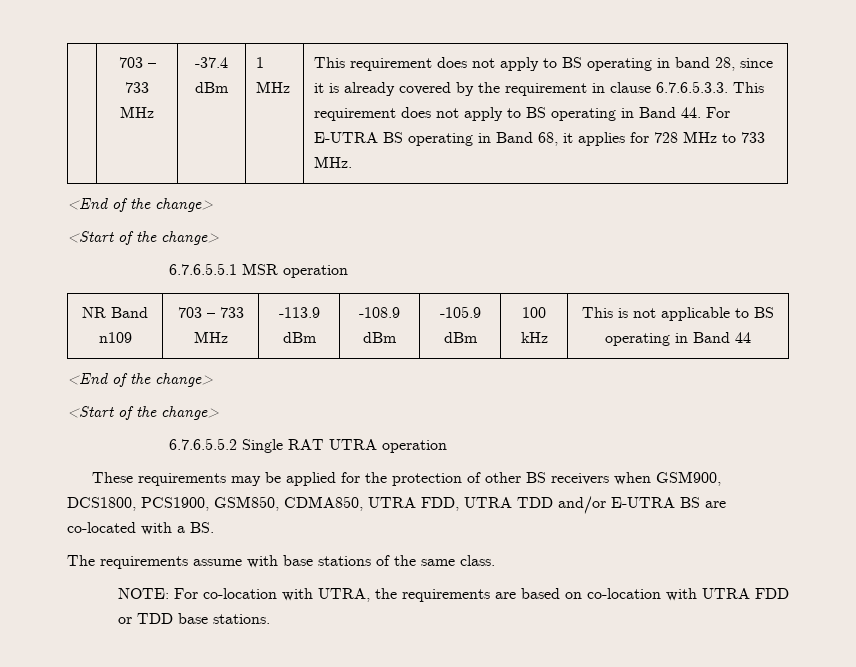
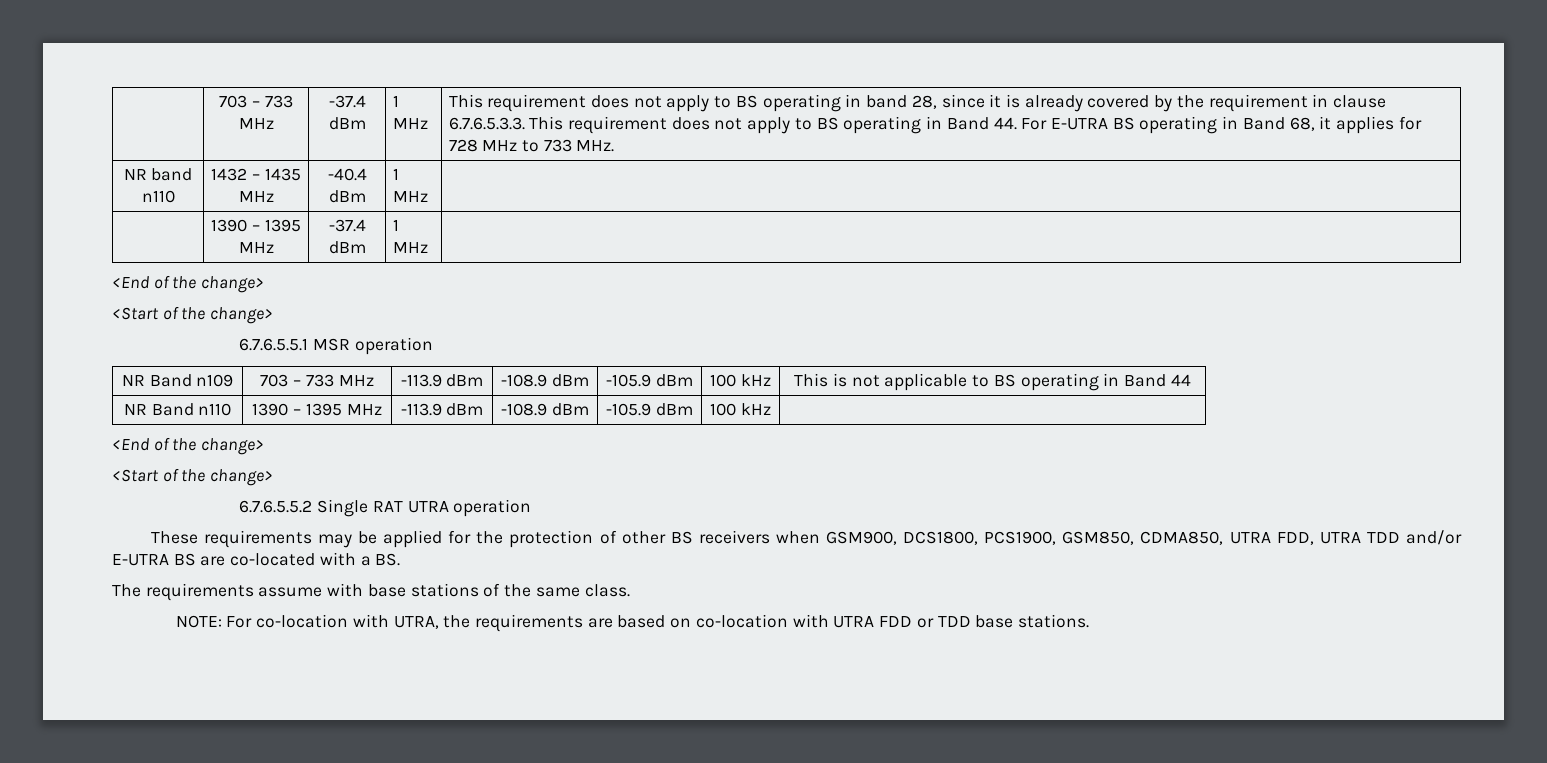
+ NR band n110 | 1432 – 1435 MHz | -40.4 dBm | 1 MHz |
+ | 1390 – 1395 MHz | -37.4 dBm | 1 MHz |
+ NR Band n110 | 1390 – 1395 MHz | -113.9 dBm | -108.9 dBm | -105.9 dBm | 100 kHz |

